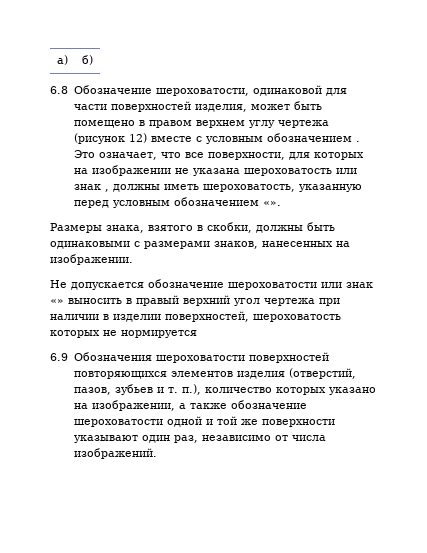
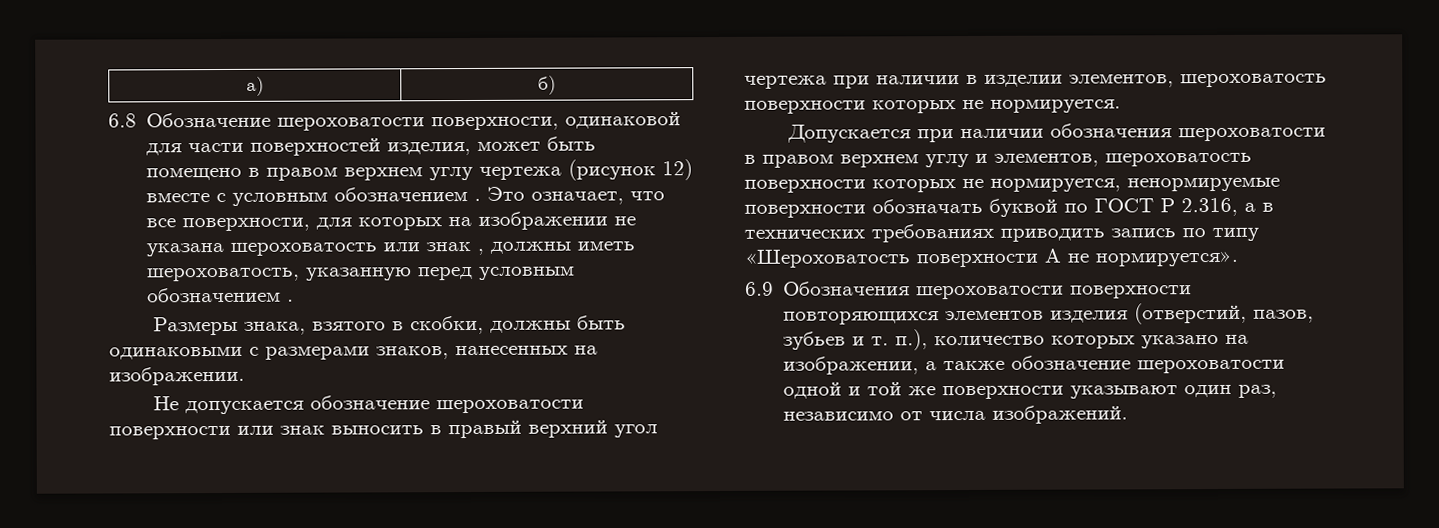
- 6.8 Обозначение шероховатости, одинаковой для части поверхностей изделия, может быть помещено в правом верхнем углу чертежа (рисунок 12) вместе с условным обозначением .
+ 6.8 Обозначение шероховатости поверхности, одинаковой для части поверхностей изделия, может быть помещено в правом верхнем углу чертежа (рисунок 12) вместе с условным обозначением .
- Это означает, что все поверхности, для которых на изображении не указана шероховатость или знак , должны иметь шероховатость, указанную перед условным обозначением «».
+ Это означает, что все поверхности, для которых на изображении не указана шероховатость или знак , должны иметь шероховатость, указанную перед условным обозначением .
- Не допускается обозначение шероховатости или знак «» выносить в правый верхний угол чертежа при наличии в изделии поверхностей, шероховатость которых не нормируется
+ Не допускается обозначение шероховатости поверхности или знак выносить в правый верхний угол чертежа при наличии в изделии элементов, шероховатость поверхности которых не нормируется.
+ Допускается при наличии обозначения шероховатости в правом верхнем углу и элементов, шероховатость поверхности которых не нормируется, ненормируемые поверхности обозначать буквой по ГОСТ Р 2.316, а в технических требованиях приводить запись по типу «Шероховатость поверхности А не нормируется».
- 6.9 Обозначения шероховатости поверхностей повторяющихся элементов изделия (отверстий, пазов, зубьев и т. п.), количество которых указано на изображении, а также обозначение шероховатости одной и той же поверхности указывают один раз, независимо от числа изображений.
+ 6.9 Обозначения шероховатости поверхности повторяющихся элементов изделия (отверстий, пазов, зубьев и т. п.), количество которых указано на изображении, а также обозначение шероховатости одной и той же поверхности указывают один раз, независимо от числа изображений.

